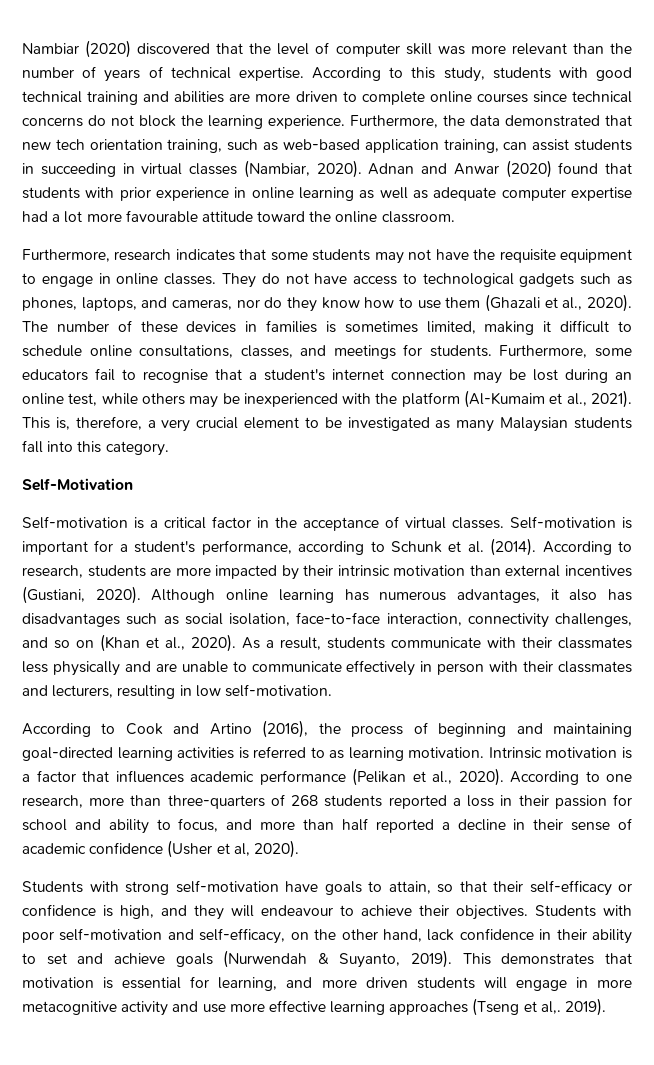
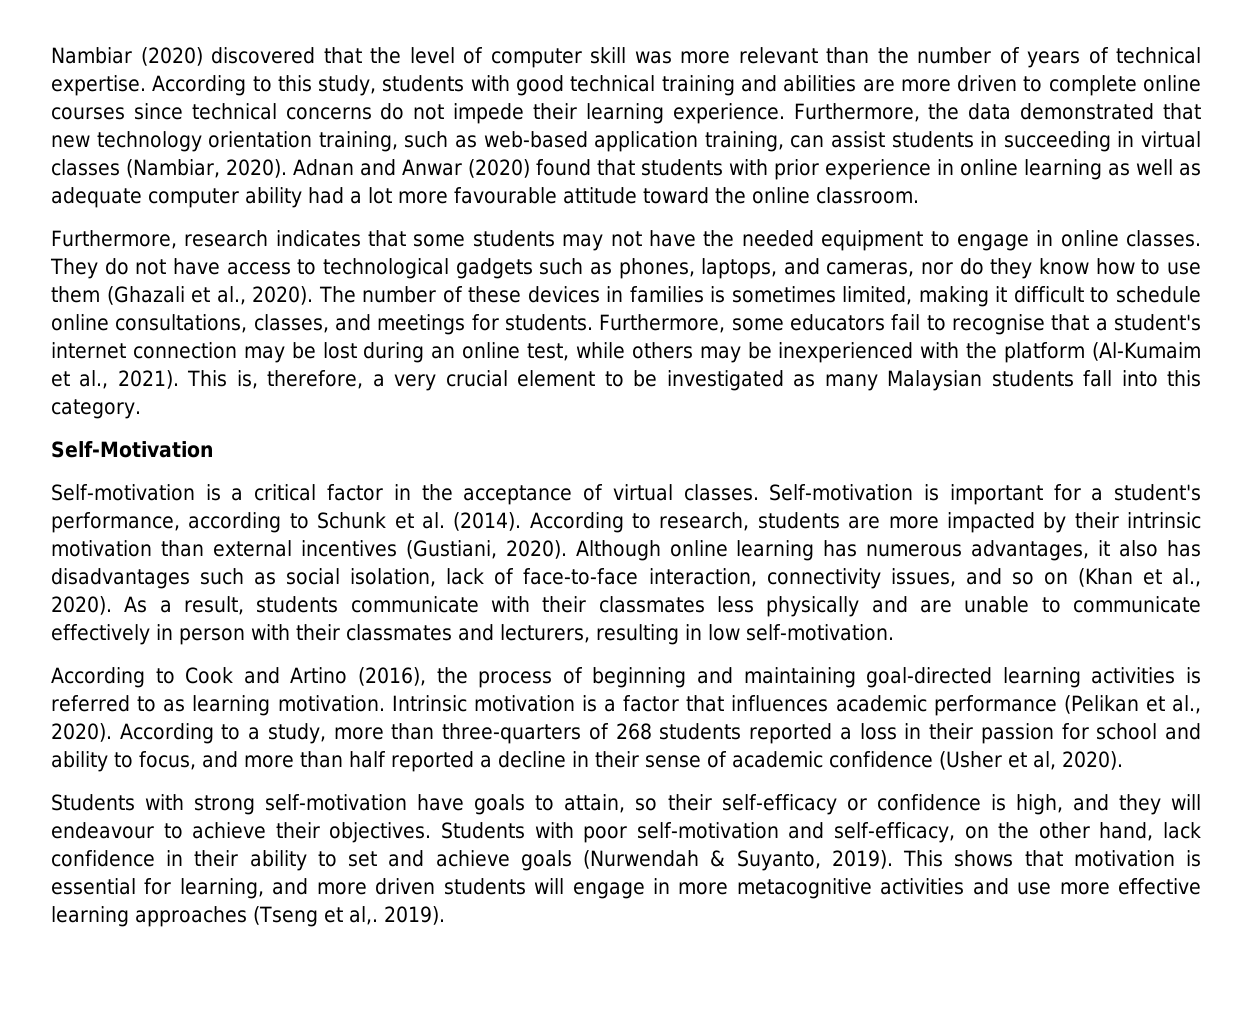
- According to this study, students with good technical training and abilities are more driven to complete online courses since technical concerns do not block the learning experience.
+ According to this study, students with good technical training and abilities are more driven to complete online courses since technical concerns do not impede their learning experience.
- Furthermore, the data demonstrated that new tech orientation training, such as web-based application training, can assist students in succeeding in virtual classes (Nambiar, 2020).
+ Furthermore, the data demonstrated that new technology orientation training, such as web-based application training, can assist students in succeeding in virtual classes (Nambiar, 2020).
- Adnan and Anwar (2020) found that students with prior experience in online learning as well as adequate computer expertise had a lot more favourable attitude toward the online classroom.
+ Adnan and Anwar (2020) found that students with prior experience in online learning as well as adequate computer ability had a lot more favourable attitude toward the online classroom.
- Furthermore, research indicates that some students may not have the requisite equipment to engage in online classes.
+ Furthermore, research indicates that some students may not have the needed equipment to engage in online classes.
- Although online learning has numerous advantages, it also has disadvantages such as social isolation, face-to-face interaction, connectivity challenges, and so on (Khan et al., 2020).
+ Although online learning has numerous advantages, it also has disadvantages such as social isolation, lack of face-to-face interaction, connectivity issues, and so on (Khan et al., 2020).
- According to one research, more than three-quarters of 268 students reported a loss in their passion for school and ability to focus, and more than half reported a decline in their sense of academic confidence (Usher et al, 2020).
+ According to a study, more than three-quarters of 268 students reported a loss in their passion for school and ability to focus, and more than half reported a decline in their sense of academic confidence (Usher et al, 2020).
- Students with strong self-motivation have goals to attain, so that their self-efficacy or confidence is high, and they will endeavour to achieve their objectives.
+ Students with strong self-motivation have goals to attain, so their self-efficacy or confidence is high, and they will endeavour to achieve their objectives.
- This demonstrates that motivation is essential for learning, and more driven students will engage in more metacognitive activity and use more effective learning approaches (Tseng et al,.
+ This shows that motivation is essential for learning, and more driven students will engage in more metacognitive activities and use more effective learning approaches (Tseng et al,.

